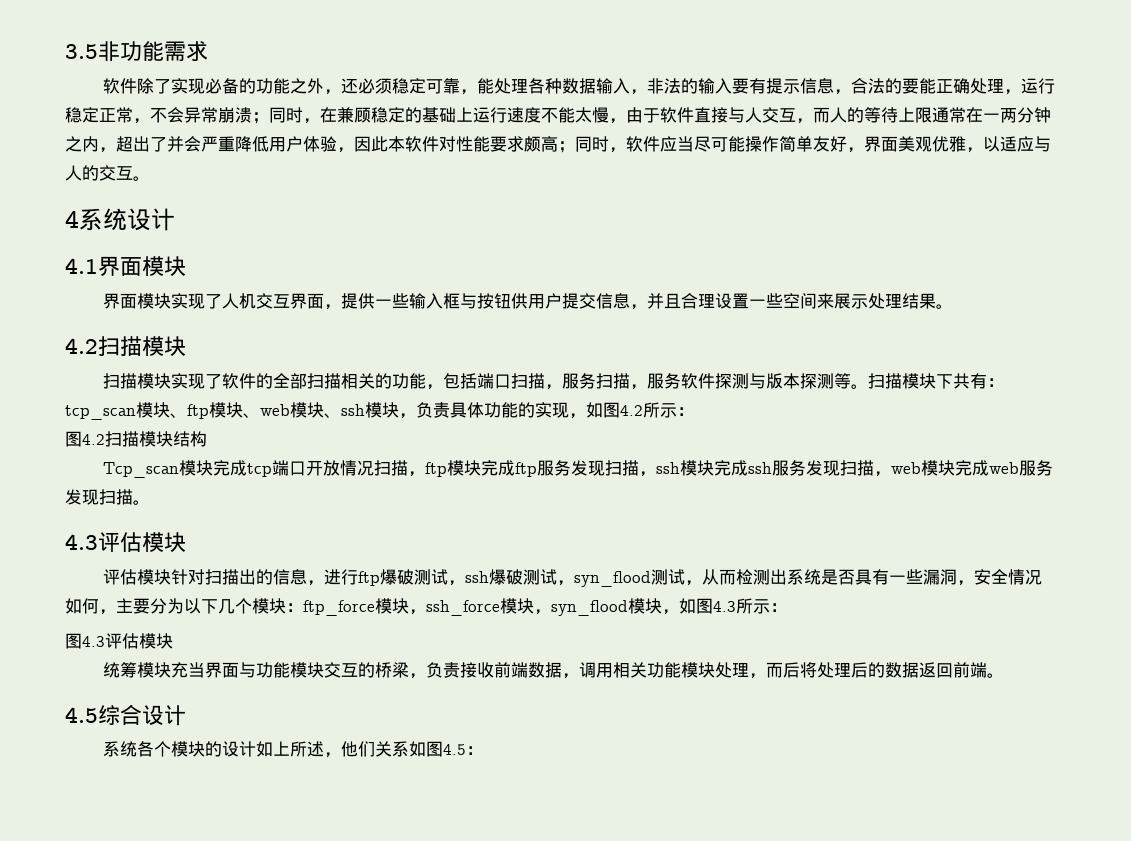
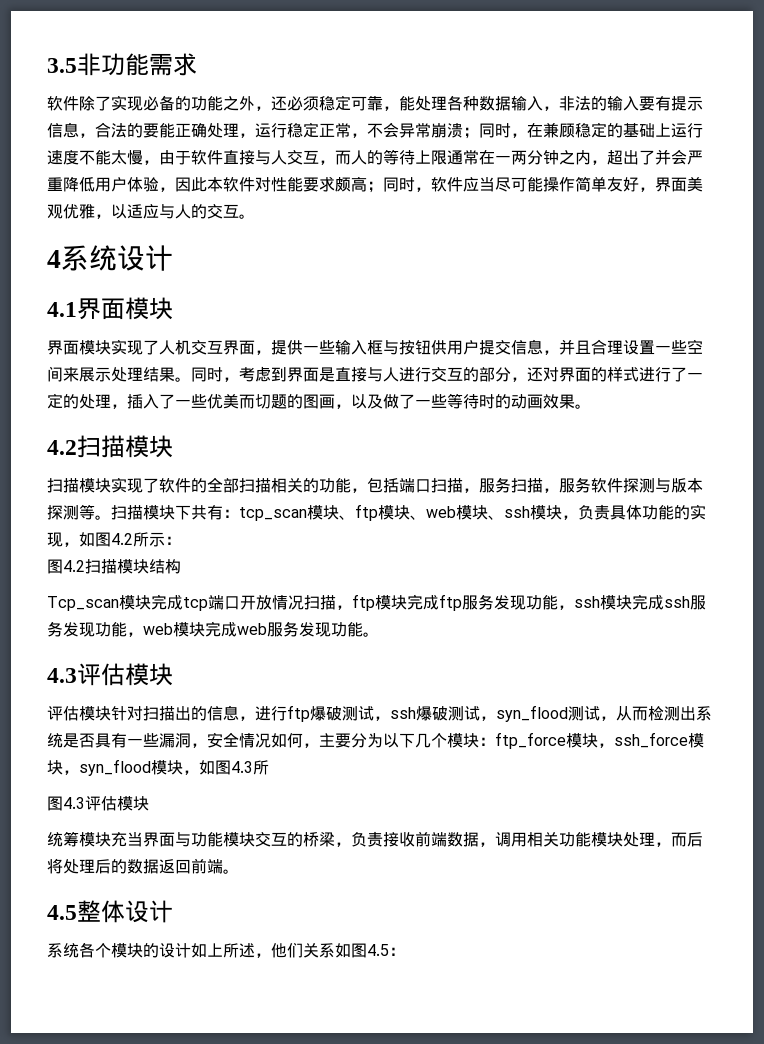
+ 同时，考虑到界面是直接与人进行交互的部分，还对界面的样式进行了一定的处理，插入了一些优美而切题的图画，以及做了一些等待时的动画效果。
- Tcp_scan模块完成tcp端口开放情况扫描，ftp模块完成ftp服务发现扫描，ssh模块完成ssh服务发现扫描，web模块完成web服务发现扫描。
+ Tcp_scan模块完成tcp端口开放情况扫描，ftp模块完成ftp服务发现功能，ssh模块完成ssh服务发现功能，web模块完成web服务发现功能。
- 评估模块针对扫描出的信息，进行ftp爆破测试，ssh爆破测试，syn_flood测试，从而检测出系统是否具有一些漏洞，安全情况如何，主要分为以下几个模块：ftp_force模块，ssh_force模块，syn_flood模块，如图4.3所示：
+ 评估模块针对扫描出的信息，进行ftp爆破测试，ssh爆破测试，syn_flood测试，从而检测出系统是否具有一些漏洞，安全情况如何，主要分为以下几个模块：ftp_force模块，ssh_force模块，syn_flood模块，如图4.3所
- 4.5综合设计
+ 4.5整体设计

